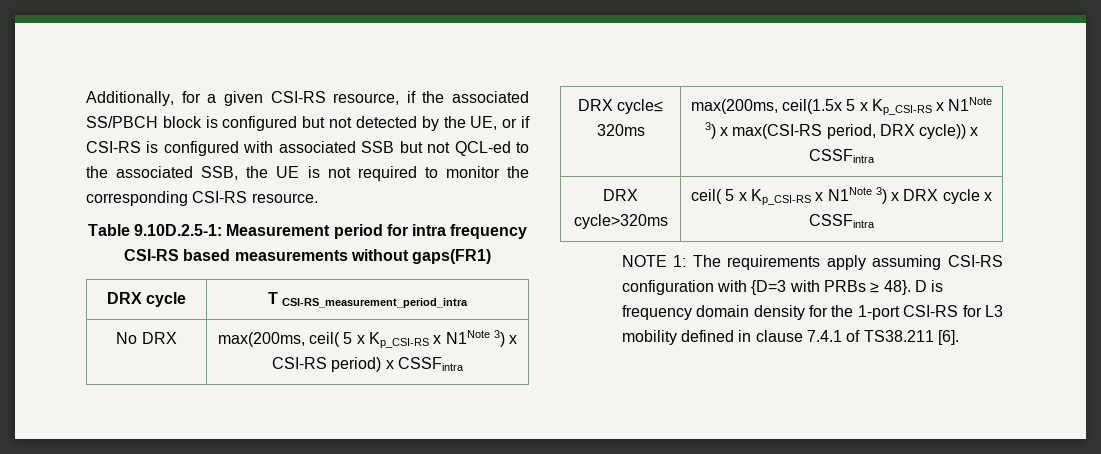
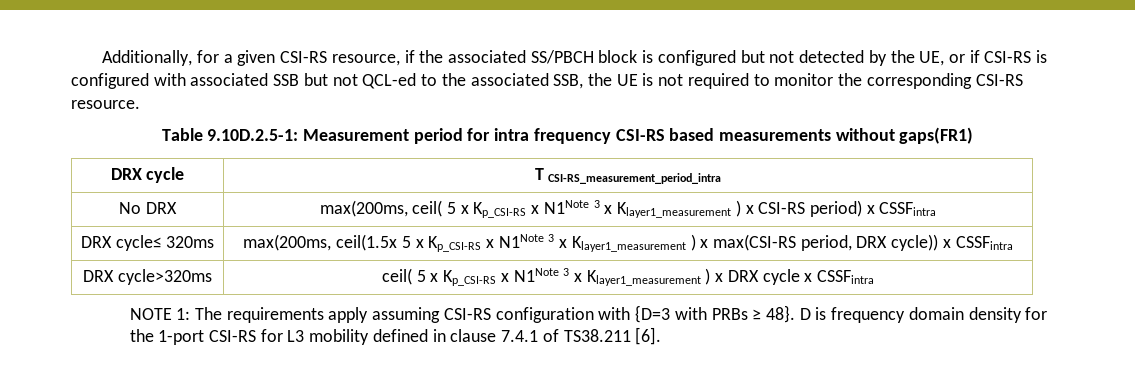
- No DRX | max(200ms, ceil( 5 x Kp_CSI-RS x N1Note 3) x CSI-RS period) x CSSFintra
+ No DRX | max(200ms, ceil( 5 x Kp_CSI-RS x N1Note 3 x Klayer1_measurement ) x CSI-RS period) x CSSFintra
- DRX cycle≤ 320ms | max(200ms, ceil(1.5x 5 x Kp_CSI-RS x N1Note 3) x max(CSI-RS period, DRX cycle)) x CSSFintra
+ DRX cycle≤ 320ms | max(200ms, ceil(1.5x 5 x Kp_CSI-RS x N1Note 3 x Klayer1_measurement ) x max(CSI-RS period, DRX cycle)) x CSSFintra
- DRX cycle>320ms | ceil( 5 x Kp_CSI-RS x N1Note 3) x DRX cycle x CSSFintra
+ DRX cycle>320ms | ceil( 5 x Kp_CSI-RS x N1Note 3 x Klayer1_measurement ) x DRX cycle x CSSFintra

